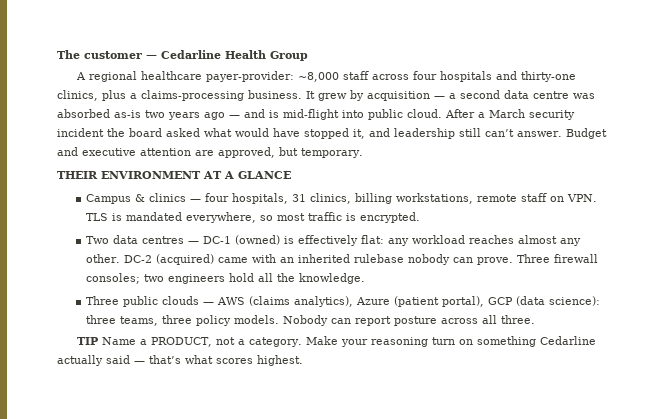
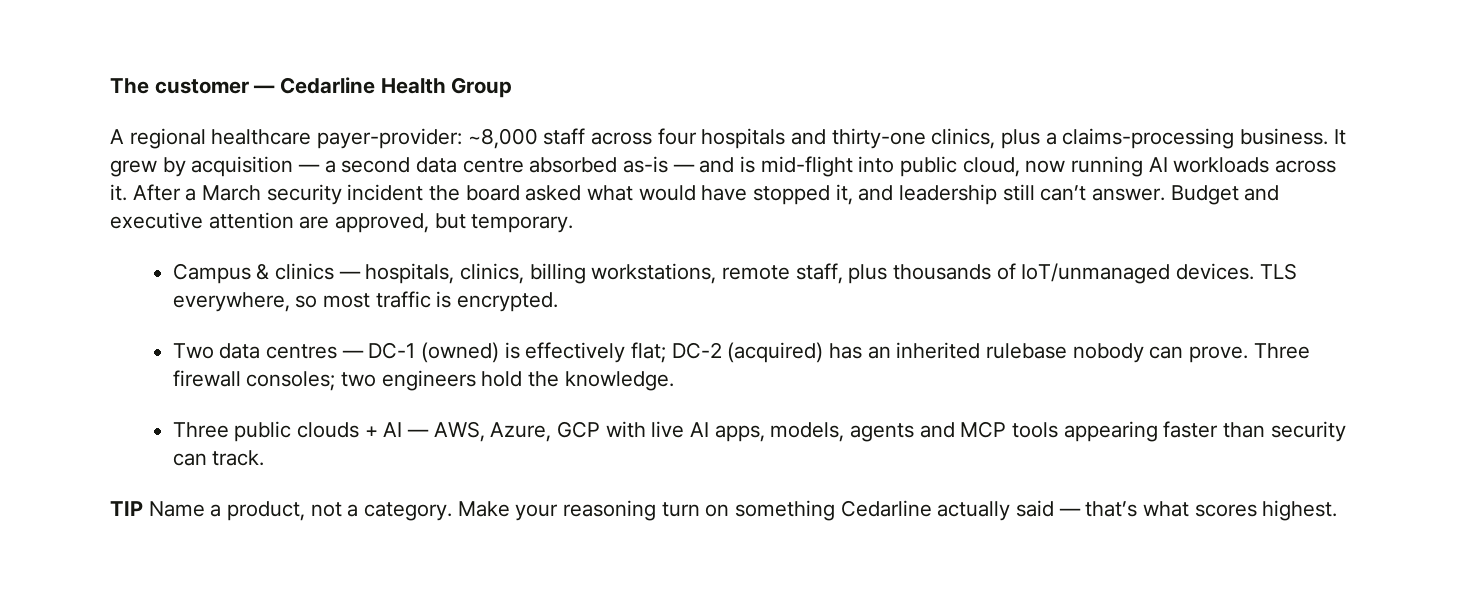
- It grew by acquisition — a second data centre was absorbed as-is two years ago — and is mid-flight into public cloud.
+ It grew by acquisition — a second data centre absorbed as-is — and is mid-flight into public cloud, now running AI workloads across it.
- THEIR ENVIRONMENT AT A GLANCE
- Campus & clinics — four hospitals, 31 clinics, billing workstations, remote staff on VPN. TLS is mandated everywhere, so most traffic is encrypted.
+ Campus & clinics — hospitals, clinics, billing workstations, remote staff, plus thousands of IoT/unmanaged devices. TLS everywhere, so most traffic is encrypted.
- Two data centres — DC-1 (owned) is effectively flat: any workload reaches almost any other. DC-2 (acquired) came with an inherited rulebase nobody can prove.
+ Two data centres — DC-1 (owned) is effectively flat; DC-2 (acquired) has an inherited rulebase nobody can prove.
- Three firewall consoles; two engineers hold all the knowledge.
+ Three firewall consoles; two engineers hold the knowledge.
- Three public clouds — AWS (claims analytics), Azure (patient portal), GCP (data science): three teams, three policy models. Nobody can report posture across all three.
+ Three public clouds + AI — AWS, Azure, GCP with live AI apps, models, agents and MCP tools appearing faster than security can track.
- TIP Name a PRODUCT, not a category.
+ TIP Name a product, not a category.

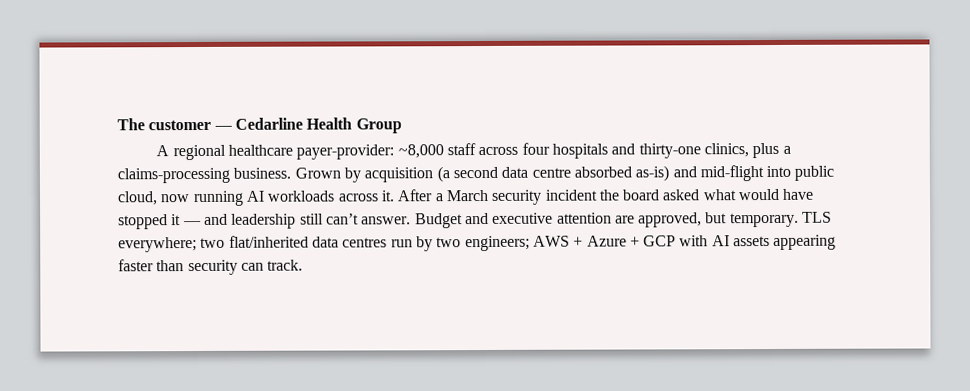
- It grew by acquisition — a second data centre absorbed as-is — and is mid-flight into public cloud, now running AI workloads across it.
+ Grown by acquisition (a second data centre absorbed as-is) and mid-flight into public cloud, now running AI workloads across it.
- After a March security incident the board asked what would have stopped it, and leadership still can’t answer.
+ After a March security incident the board asked what would have stopped it — and leadership still can’t answer.
- Budget and executive attention are approved, but temporary.
- Campus & clinics — hospitals, clinics, billing workstations, remote staff, plus thousands of IoT/unmanaged devices. TLS everywhere, so most traffic is encrypted.
- Two data centres — DC-1 (owned) is effectively flat; DC-2 (acquired) has an inherited rulebase nobody can prove. Three firewall consoles; two engineers hold the knowledge.
- Three public clouds + AI — AWS, Azure, GCP with live AI apps, models, agents and MCP tools appearing faster than security can track.
+ Budget and executive attention are approved, but temporary. TLS everywhere; two flat/inherited data centres run by two engineers; AWS + Azure + GCP with AI assets appearing faster than security can track.
- TIP Name a product, not a category. Make your reasoning turn on something Cedarline actually said — that’s what scores highest.

